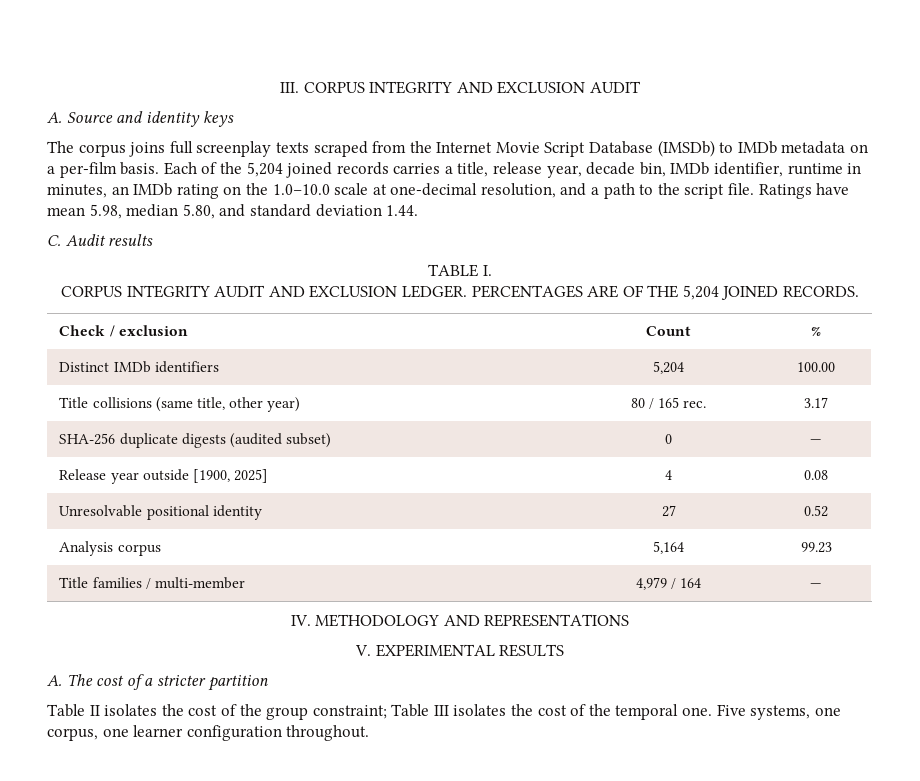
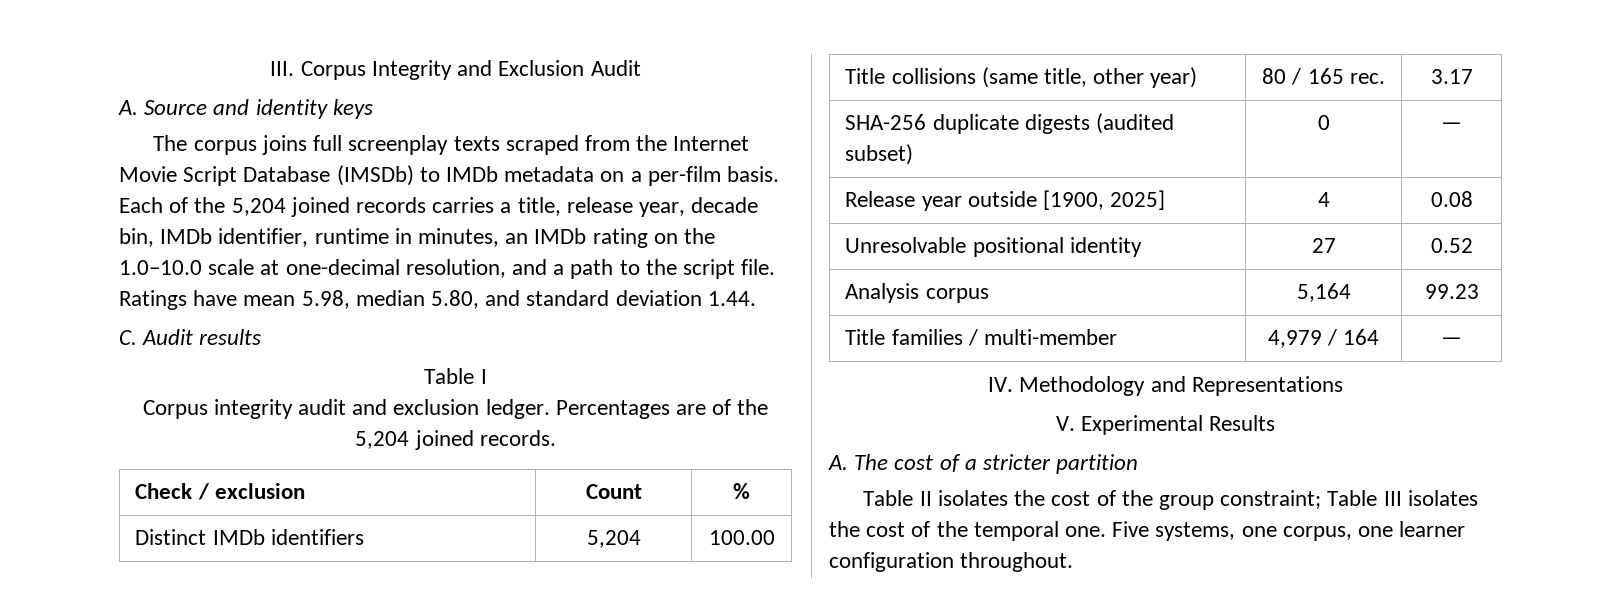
- III. CORPUS INTEGRITY AND EXCLUSION AUDIT
+ III. Corpus Integrity and Exclusion Audit
- TABLE I.
- CORPUS INTEGRITY AUDIT AND EXCLUSION LEDGER. PERCENTAGES ARE OF THE 5,204 JOINED RECORDS.
+ Table I
+ Corpus integrity audit and exclusion ledger. Percentages are of the 5,204 joined records.
- IV. METHODOLOGY AND REPRESENTATIONS
+ IV. Methodology and Representations
- V. EXPERIMENTAL RESULTS
+ V. Experimental Results

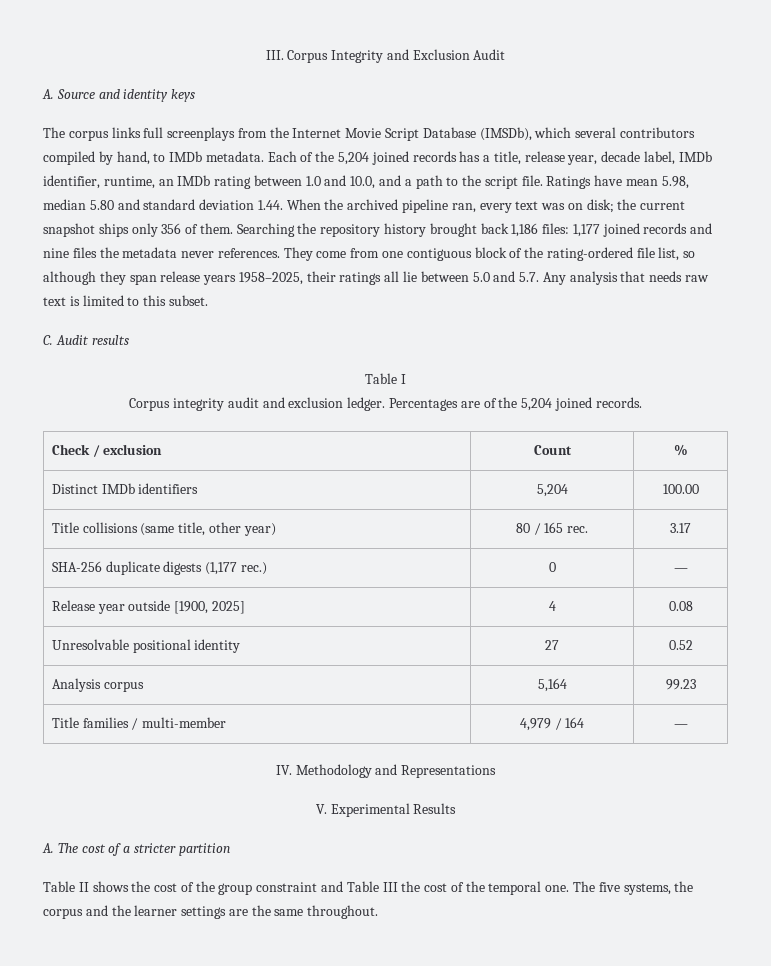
- The corpus joins full screenplay texts scraped from the Internet Movie Script Database (IMSDb) to IMDb metadata on a per-film basis.
+ The corpus links full screenplays from the Internet Movie Script Database (IMSDb), which several contributors compiled by hand, to IMDb metadata.
- Each of the 5,204 joined records carries a title, release year, decade bin, IMDb identifier, runtime in minutes, an IMDb rating on the 1.0–10.0 scale at one-decimal resolution, and a path to the script file.
+ Each of the 5,204 joined records has a title, release year, decade label, IMDb identifier, runtime, an IMDb rating between 1.0 and 10.0, and a path to the script file.
- Ratings have mean 5.98, median 5.80, and standard deviation 1.44.
+ Ratings have mean 5.98, median 5.80 and standard deviation 1.44. When the archived pipeline ran, every text was on disk; the current snapshot ships only 356 of them. Searching the repository history brought back 1,186 files: 1,177 joined records and nine files the metadata never references. They come from one contiguous block of the rating-ordered file list, so although they span release years 1958–2025, their ratings all lie between 5.0 and 5.7. Any analysis that needs raw text is limited to this subset.
- SHA-256 duplicate digests (audited subset) | 0 | —
+ SHA-256 duplicate digests (1,177 rec.) | 0 | —
- Table II isolates the cost of the group constraint; Table III isolates the cost of the temporal one.
+ Table II shows the cost of the group constraint and Table III the cost of the temporal one.
- Five systems, one corpus, one learner configuration throughout.
+ The five systems, the corpus and the learner settings are the same throughout.

